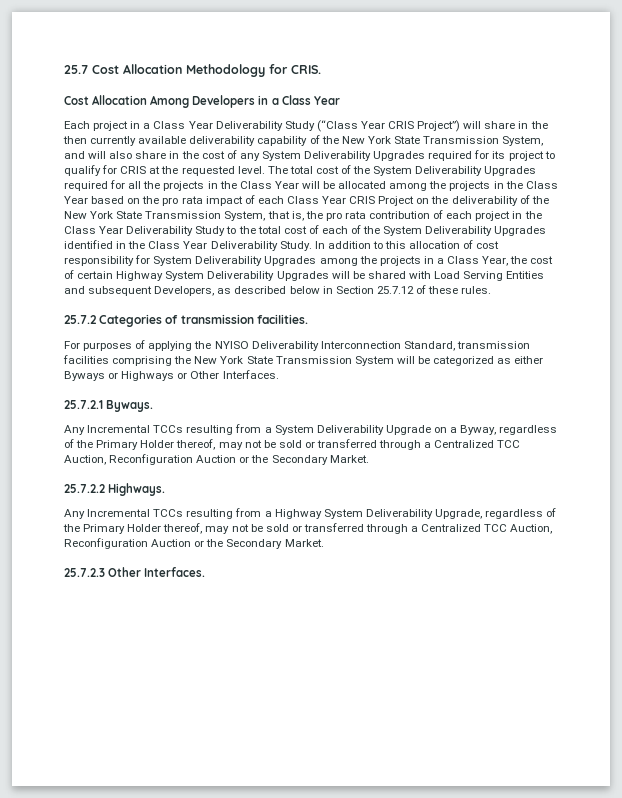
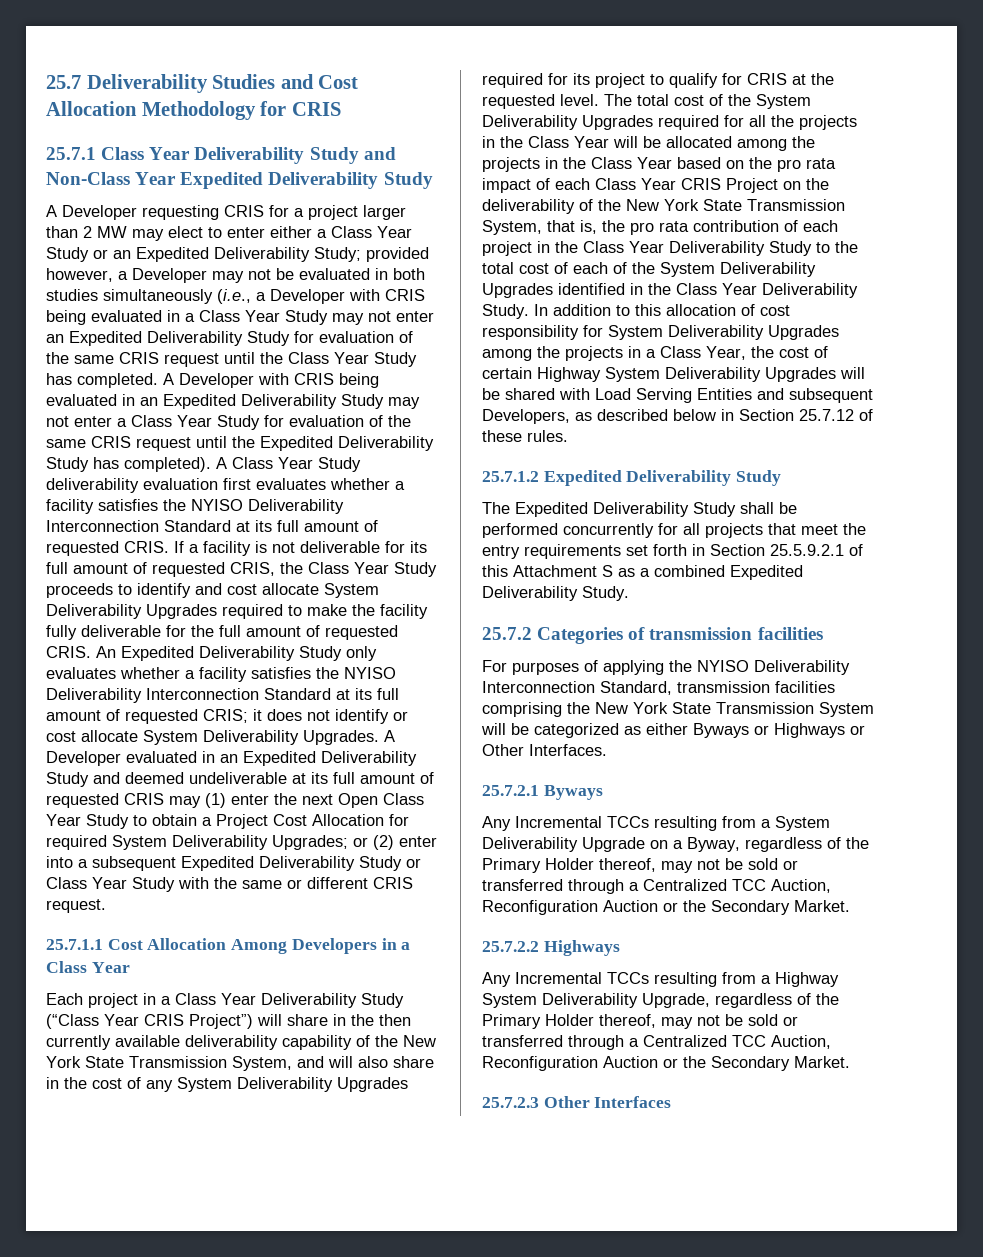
- 25.7 Cost Allocation Methodology for CRIS.
- Cost Allocation Among Developers in a Class Year
+ 25.7 Deliverability Studies and Cost Allocation Methodology for CRIS
+ 25.7.1 Class Year Deliverability Study and Non-Class Year Expedited Deliverability Study
+ A Developer requesting CRIS for a project larger than 2 MW may elect to enter either a Class Year Study or an Expedited Deliverability Study; provided however, a Developer may not be evaluated in both studies simultaneously (i.e., a Developer with CRIS being evaluated in a Class Year Study may not enter an Expedited Deliverability Study for evaluation of the same CRIS request until the Class Year Study has completed. A Developer with CRIS being evaluated in an Expedited Deliverability Study may not enter a Class Year Study for evaluation of the same CRIS request until the Expedited Deliverability Study has completed). A Class Year Study deliverability evaluation first evaluates whether a facility satisfies the NYISO Deliverability Interconnection Standard at its full amount of requested CRIS. If a facility is not deliverable for its full amount of requested CRIS, the Class Year Study proceeds to identify and cost allocate System Deliverability Upgrades required to make the facility fully deliverable for the full amount of requested CRIS. An Expedited Deliverability Study only evaluates whether a facility satisfies the NYISO Deliverability Interconnection Standard at its full amount of requested CRIS; it does not identify or cost allocate System Deliverability Upgrades. A Developer evaluated in an Expedited Deliverability Study and deemed undeliverable at its full amount of requested CRIS may (1) enter the next Open Class Year Study to obtain a Project Cost Allocation for required System Deliverability Upgrades; or (2) enter into a subsequent Expedited Deliverability Study or Class Year Study with the same or different CRIS request.
+ 25.7.1.1 Cost Allocation Among Developers in a Class Year
+ 25.7.1.2 Expedited Deliverability Study
+ The Expedited Deliverability Study shall be performed concurrently for all projects that meet the entry requirements set forth in Section 25.5.9.2.1 of this Attachment S as a combined Expedited Deliverability Study.
- 25.7.2 Categories of transmission facilities.
+ 25.7.2 Categories of transmission facilities
- 25.7.2.1 Byways.
+ 25.7.2.1 Byways
- 25.7.2.2 Highways.
+ 25.7.2.2 Highways
- 25.7.2.3 Other Interfaces.
+ 25.7.2.3 Other Interfaces

